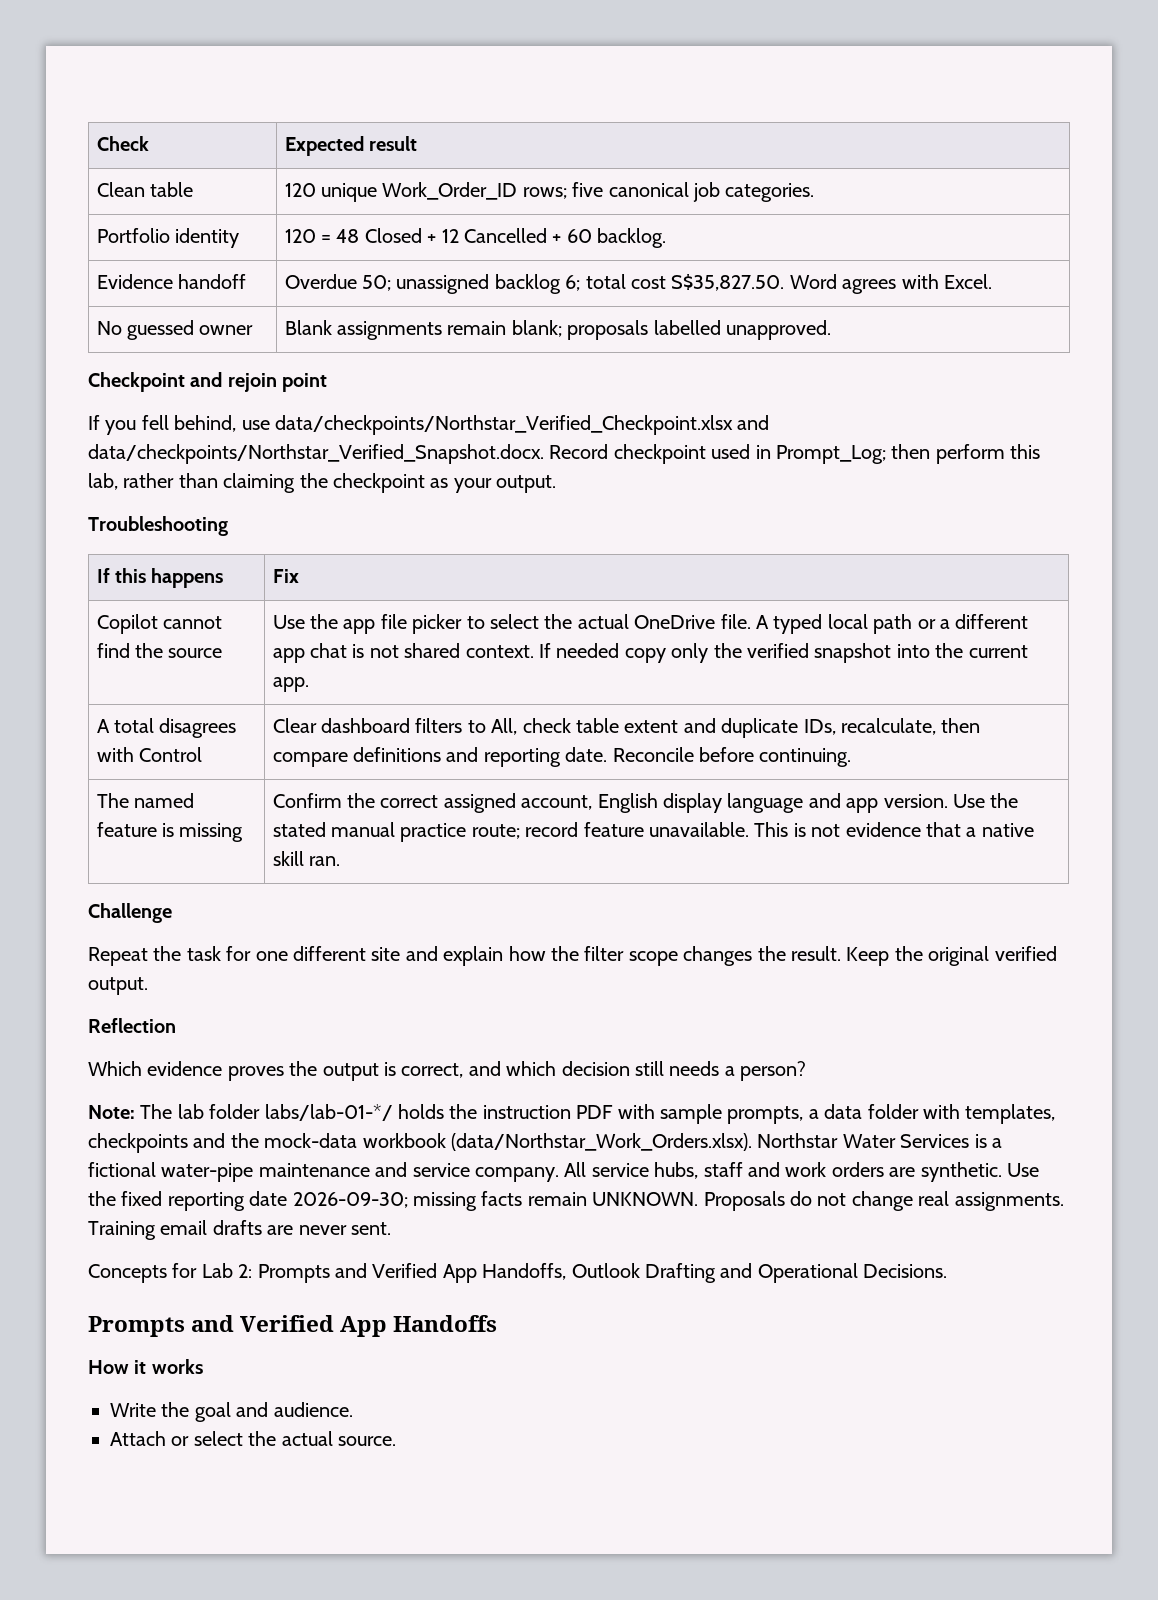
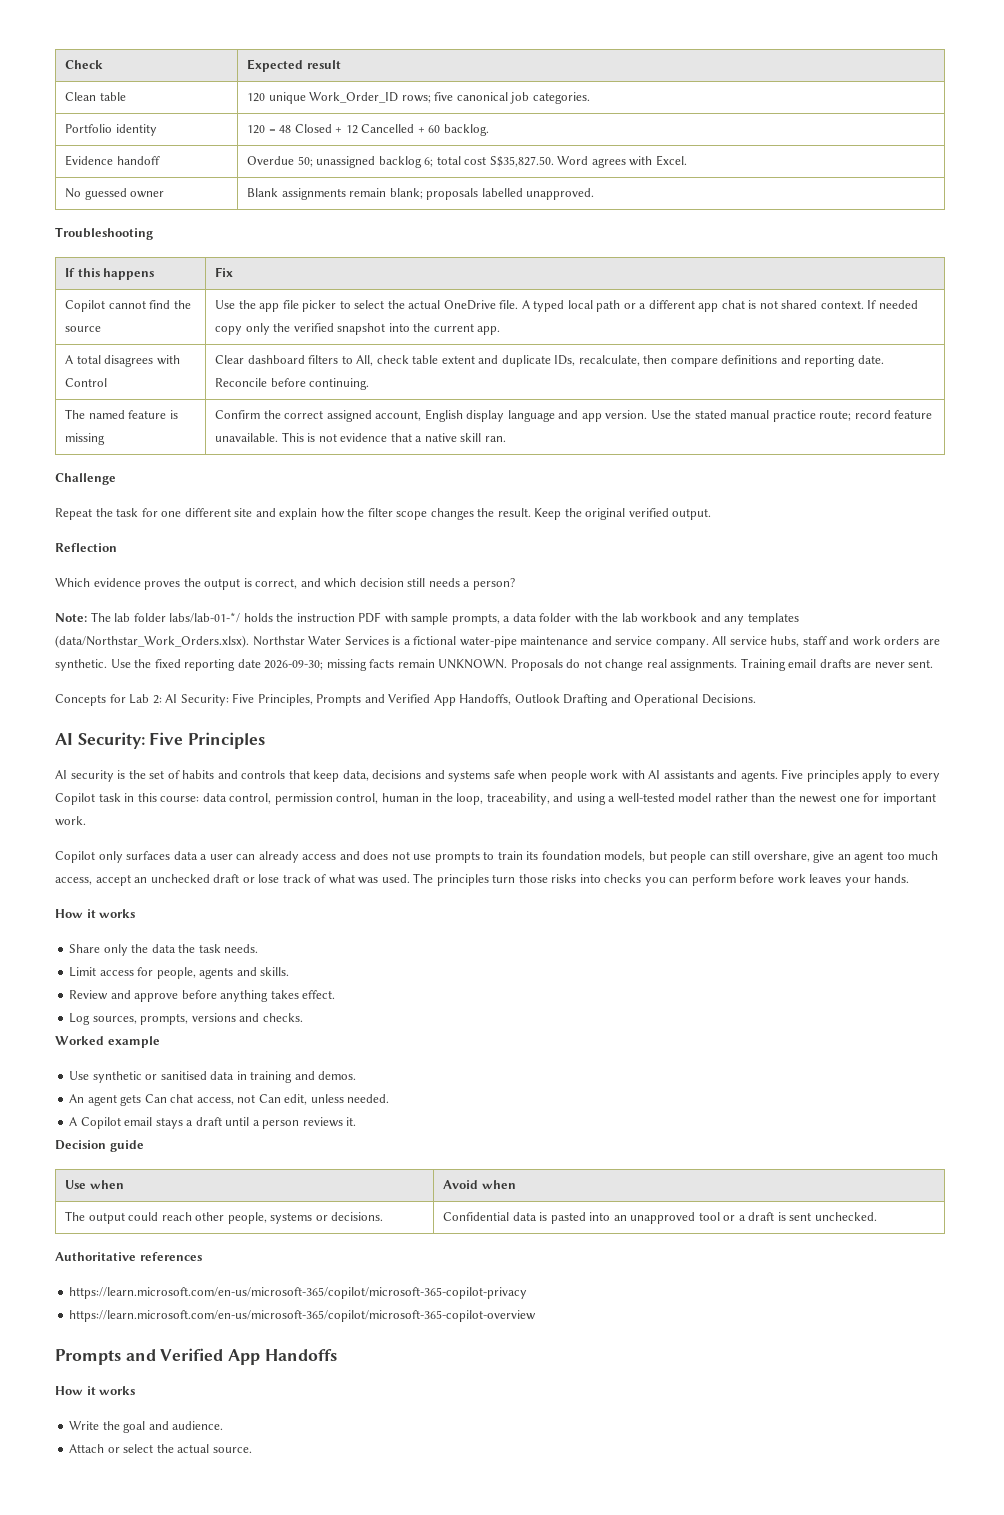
- Checkpoint and rejoin point
- If you fell behind, use data/checkpoints/Northstar_Verified_Checkpoint.xlsx and data/checkpoints/Northstar_Verified_Snapshot.docx. Record checkpoint used in Prompt_Log; then perform this lab, rather than claiming the checkpoint as your output.
- Note: The lab folder labs/lab-01-*/ holds the instruction PDF with sample prompts, a data folder with templates, checkpoints and the mock-data workbook (data/Northstar_Work_Orders.xlsx). Northstar Water Services is a fictional water-pipe maintenance and service company.
+ Note: The lab folder labs/lab-01-*/ holds the instruction PDF with sample prompts, a data folder with the lab workbook and any templates (data/Northstar_Work_Orders.xlsx). Northstar Water Services is a fictional water-pipe maintenance and service company.
- Concepts for Lab 2: Prompts and Verified App Handoffs, Outlook Drafting and Operational Decisions.
+ Concepts for Lab 2: AI Security: Five Principles, Prompts and Verified App Handoffs, Outlook Drafting and Operational Decisions.
+ AI Security: Five Principles
+ AI security is the set of habits and controls that keep data, decisions and systems safe when people work with AI assistants and agents. Five principles apply to every Copilot task in this course: data control, permission control, human in the loop, traceability, and using a well-tested model rather than the newest one for important work.
+ Copilot only surfaces data a user can already access and does not use prompts to train its foundation models, but people can still overshare, give an agent too much access, accept an unchecked draft or lose track of what was used. The principles turn those risks into checks you can perform before work leaves your hands.
+ How it works
+ Share only the data the task needs.
+ Limit access for people, agents and skills.
+ Review and approve before anything takes effect.
+ Log sources, prompts, versions and checks.
+ Worked example
+ Use synthetic or sanitised data in training and demos.
+ An agent gets Can chat access, not Can edit, unless needed.
+ A Copilot email stays a draft until a person reviews it.
+ Decision guide
+ Use when | Avoid when
+ The output could reach other people, systems or decisions. | Confidential data is pasted into an unapproved tool or a draft is sent unchecked.
+ Authoritative references
+ https://learn.microsoft.com/en-us/microsoft-365/copilot/microsoft-365-copilot-privacy
+ https://learn.microsoft.com/en-us/microsoft-365/copilot/microsoft-365-copilot-overview

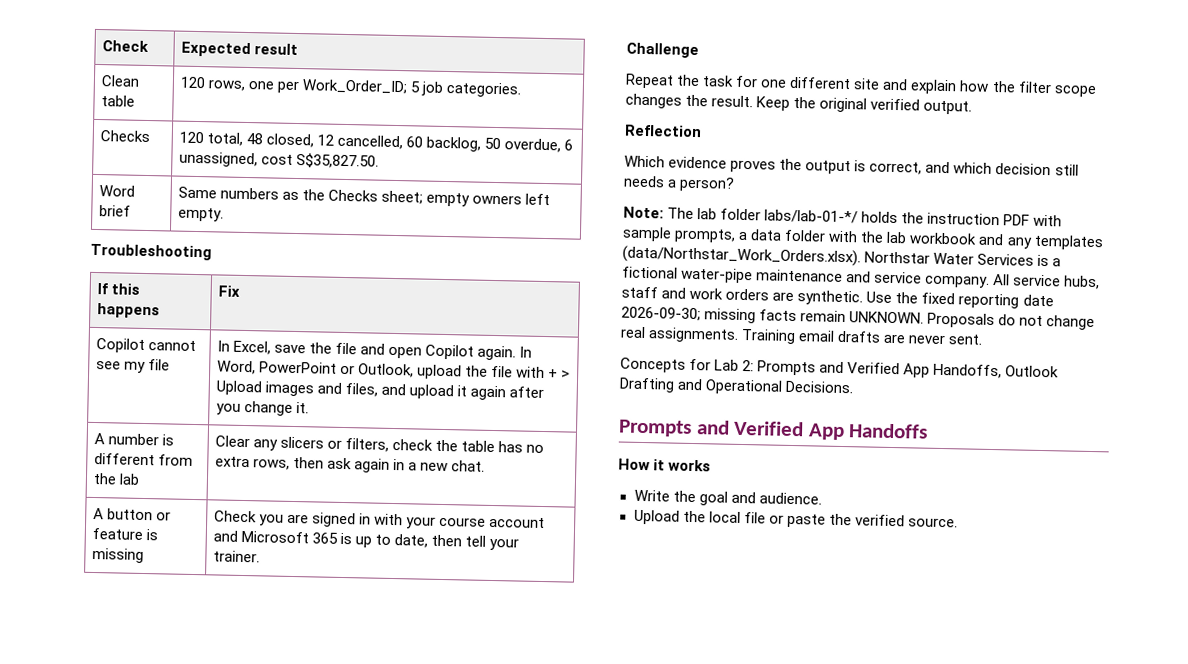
- Clean table | 120 unique Work_Order_ID rows; five canonical job categories.
+ Clean table | 120 rows, one per Work_Order_ID; 5 job categories.
- Portfolio identity | 120 = 48 Closed + 12 Cancelled + 60 backlog.
- Evidence handoff | Overdue 50; unassigned backlog 6; total cost S$35,827.50. Word agrees with Excel.
- No guessed owner | Blank assignments remain blank; proposals labelled unapproved.
+ Checks | 120 total, 48 closed, 12 cancelled, 60 backlog, 50 overdue, 6 unassigned, cost S$35,827.50.
+ Word brief | Same numbers as the Checks sheet; empty owners left empty.
- Copilot cannot find the source | Use the app file picker to select the actual OneDrive file. A typed local path or a different app chat is not shared context. If needed copy only the verified snapshot into the current app.
- A total disagrees with Control | Clear dashboard filters to All, check table extent and duplicate IDs, recalculate, then compare definitions and reporting date. Reconcile before continuing.
- The named feature is missing | Confirm the correct assigned account, English display language and app version. Use the stated manual practice route; record feature unavailable. This is not evidence that a native skill ran.
+ Copilot cannot see my file | In Excel, save the file and open Copilot again. In Word, PowerPoint or Outlook, upload the file with + > Upload images and files, and upload it again after you change it.
+ A number is different from the lab | Clear any slicers or filters, check the table has no extra rows, then ask again in a new chat.
+ A button or feature is missing | Check you are signed in with your course account and Microsoft 365 is up to date, then tell your trainer.
- Concepts for Lab 2: AI Security: Five Principles, Prompts and Verified App Handoffs, Outlook Drafting and Operational Decisions.
+ Concepts for Lab 2: Prompts and Verified App Handoffs, Outlook Drafting and Operational Decisions.
- AI Security: Five Principles
- AI security is the set of habits and controls that keep data, decisions and systems safe when people work with AI assistants and agents. Five principles apply to every Copilot task in this course: data control, permission control, human in the loop, traceability, and using a well-tested model rather than the newest one for important work.
- Copilot only surfaces data a user can already access and does not use prompts to train its foundation models, but people can still overshare, give an agent too much access, accept an unchecked draft or lose track of what was used. The principles turn those risks into checks you can perform before work leaves your hands.
- How it works
- Share only the data the task needs.
- Limit access for people, agents and skills.
- Review and approve before anything takes effect.
- Log sources, prompts, versions and checks.
- Worked example
- Use synthetic or sanitised data in training and demos.
- An agent gets Can chat access, not Can edit, unless needed.
- A Copilot email stays a draft until a person reviews it.
- Decision guide
- Use when | Avoid when
- The output could reach other people, systems or decisions. | Confidential data is pasted into an unapproved tool or a draft is sent unchecked.
- Authoritative references
- https://learn.microsoft.com/en-us/microsoft-365/copilot/microsoft-365-copilot-privacy
- https://learn.microsoft.com/en-us/microsoft-365/copilot/microsoft-365-copilot-overview
- Attach or select the actual source.
+ Upload the local file or paste the verified source.

